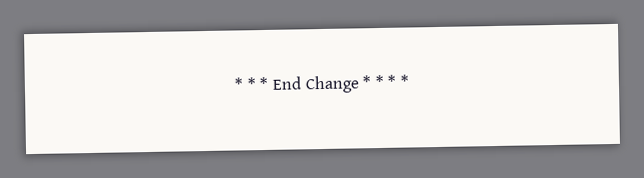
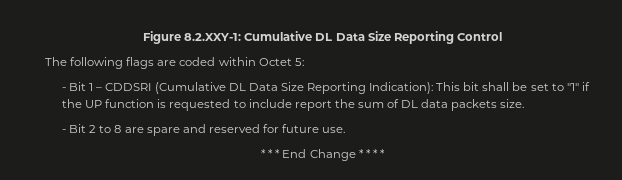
+ Figure 8.2.XXY-1: Cumulative DL Data Size Reporting Control
+ The following flags are coded within Octet 5:
+ - Bit 1 – CDDSRI (Cumulative DL Data Size Reporting Indication): This bit shall be set to "1" if the UP function is requested to include report the sum of DL data packets size.
+ - Bit 2 to 8 are spare and reserved for future use.

